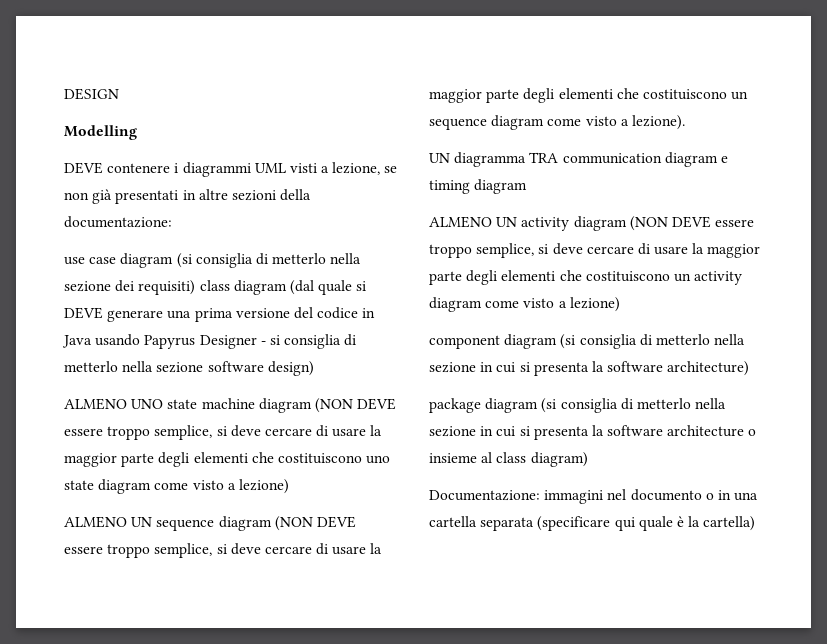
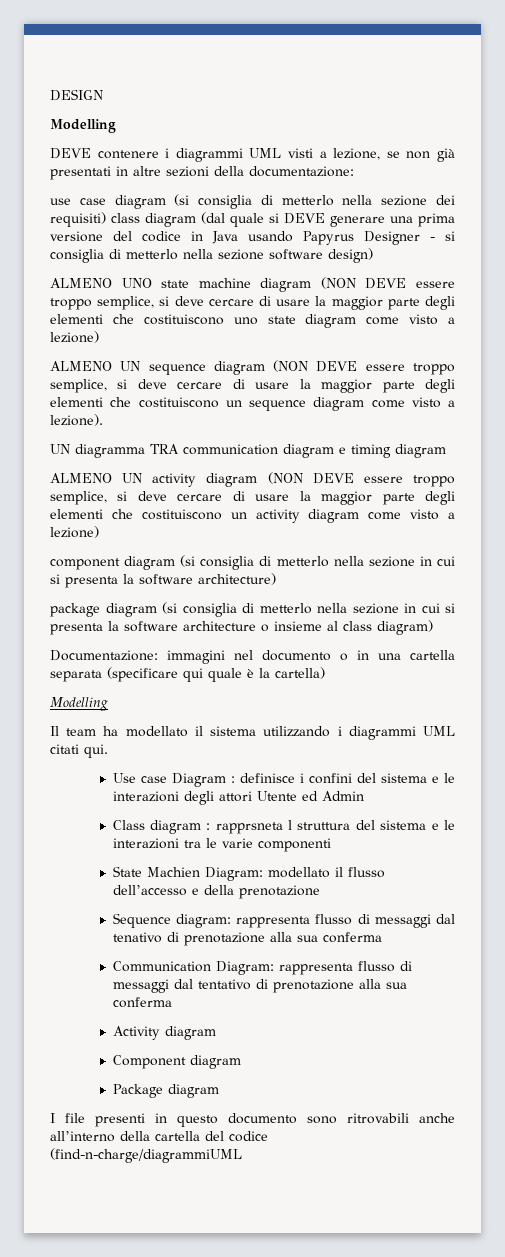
  Documentazione: immagini nel documento o in una cartella separata (specificare qui quale è la cartella)
+ Modelling
+ Il team ha modellato il sistema utilizzando i diagrammi UML citati qui.
+ Use case Diagram : definisce i confini del sistema e le interazioni degli attori Utente ed Admin
+ Class diagram : rapprsneta l struttura del sistema e le interazioni tra le varie componenti
+ State Machien Diagram: modellato il flusso dell’accesso e della prenotazione
+ Sequence diagram: rappresenta flusso di messaggi dal tenativo di prenotazione alla sua conferma
+ Communication Diagram: rappresenta flusso di messaggi dal tentativo di prenotazione alla sua conferma
+ Activity diagram
+ Component diagram
+ Package diagram
+ I file presenti in questo documento sono ritrovabili anche all’interno della cartella del codice (find-n-charge/diagrammiUML

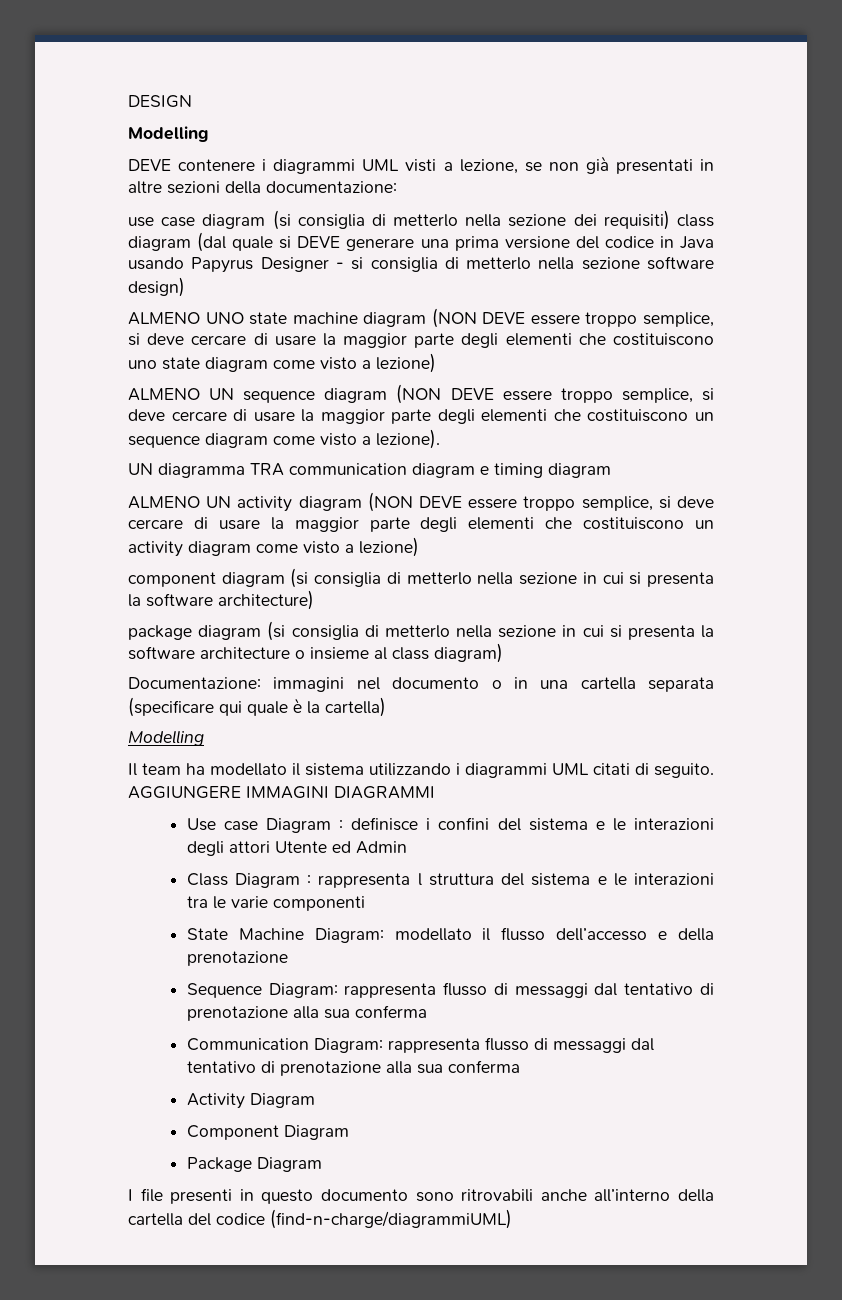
- Il team ha modellato il sistema utilizzando i diagrammi UML citati qui.
+ Il team ha modellato il sistema utilizzando i diagrammi UML citati di seguito. AGGIUNGERE IMMAGINI DIAGRAMMI
- Class diagram : rapprsneta l struttura del sistema e le interazioni tra le varie componenti
+ Class Diagram : rappresenta l struttura del sistema e le interazioni tra le varie componenti
- State Machien Diagram: modellato il flusso dell’accesso e della prenotazione
+ State Machine Diagram: modellato il flusso dell’accesso e della prenotazione
- Sequence diagram: rappresenta flusso di messaggi dal tenativo di prenotazione alla sua conferma
+ Sequence Diagram: rappresenta flusso di messaggi dal tentativo di prenotazione alla sua conferma
- Activity diagram
+ Activity Diagram
- Component diagram
+ Component Diagram
- Package diagram
+ Package Diagram
- I file presenti in questo documento sono ritrovabili anche all’interno della cartella del codice (find-n-charge/diagrammiUML
+ I file presenti in questo documento sono ritrovabili anche all’interno della cartella del codice (find-n-charge/diagrammiUML)

